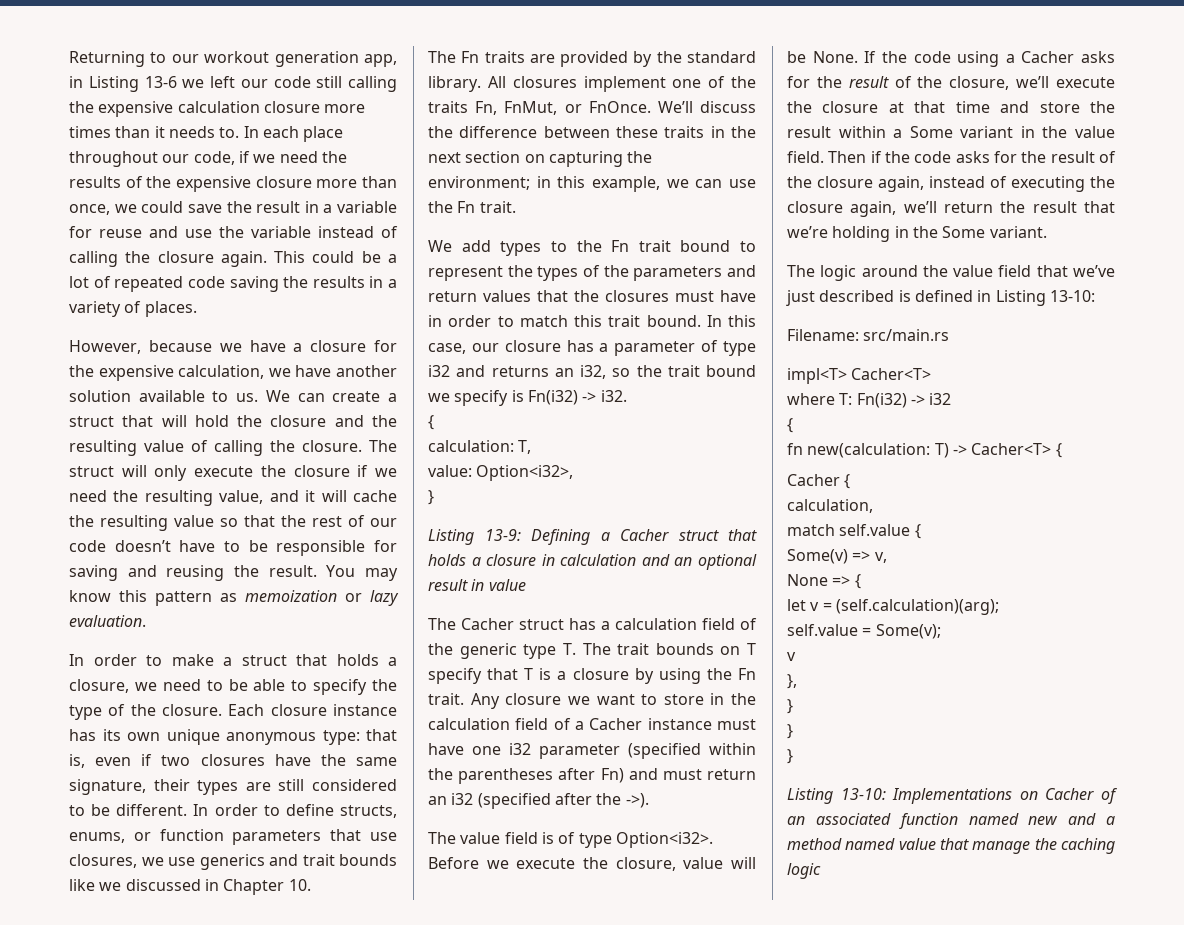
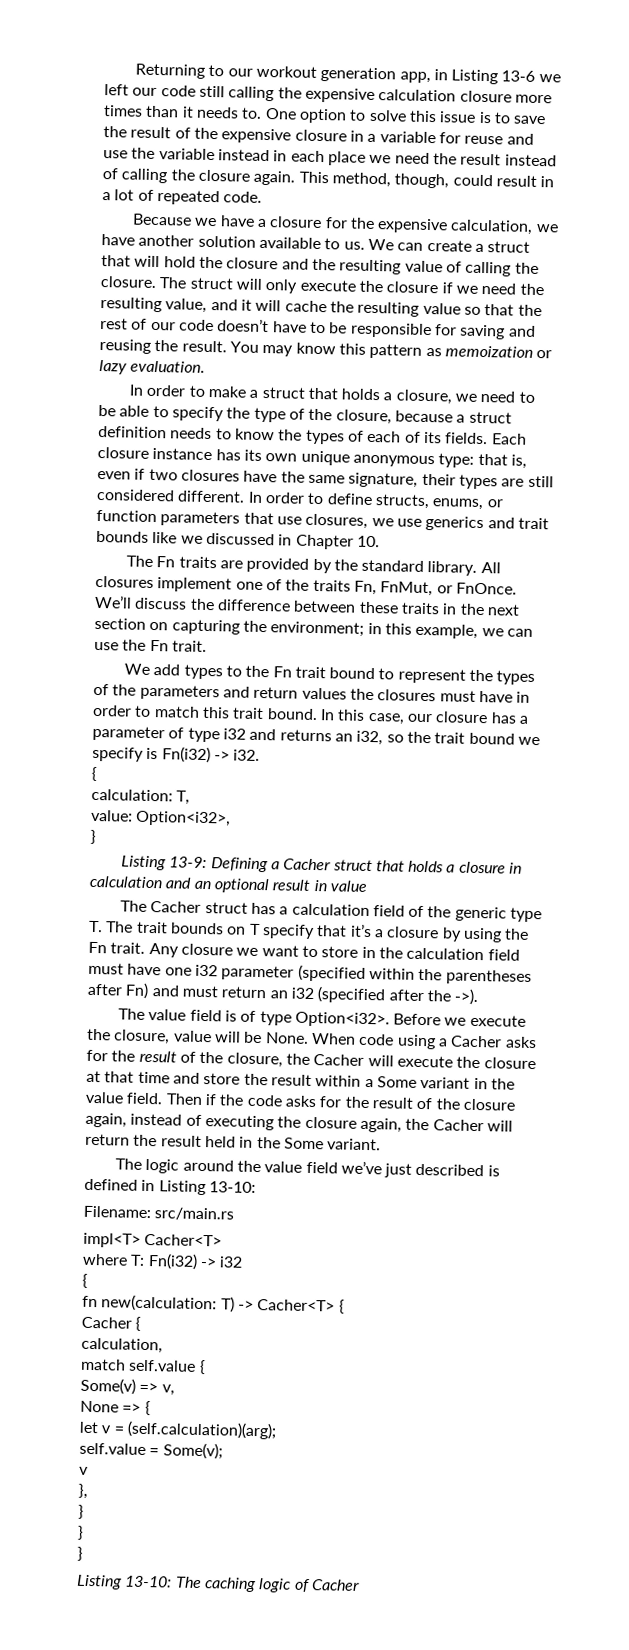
- In each place throughout our code, if we need the results of the expensive closure more than once, we could save the result in a variable for reuse and use the variable instead of calling the closure again.
+ One option to solve this issue is to save the result of the expensive closure in a variable for reuse and use the variable instead in each place we need the result instead of calling the closure again.
- This could be a lot of repeated code saving the results in a variety of places.
- However, because we have a closure for the expensive calculation, we have another solution available to us.
+ This method, though, could result in a lot of repeated code.
+ Because we have a closure for the expensive calculation, we have another solution available to us.
- In order to make a struct that holds a closure, we need to be able to specify the type of the closure.
+ In order to make a struct that holds a closure, we need to be able to specify the type of the closure, because a struct definition needs to know the types of each of its fields.
- Each closure instance has its own unique anonymous type: that is, even if two closures have the same signature, their types are still considered to be different.
+ Each closure instance has its own unique anonymous type: that is, even if two closures have the same signature, their types are still considered different.
- We add types to the Fn trait bound to represent the types of the parameters and return values that the closures must have in order to match this trait bound.
+ We add types to the Fn trait bound to represent the types of the parameters and return values the closures must have in order to match this trait bound.
- The Cacher struct has a calculation field of the generic type T. The trait bounds on T specify that T is a closure by using the Fn trait.
+ The Cacher struct has a calculation field of the generic type T. The trait bounds on T specify that it’s a closure by using the Fn trait.
- Any closure we want to store in the calculation field of a Cacher instance must have one i32 parameter (specified within the parentheses after Fn) and must return an i32 (specified after the ->).
+ Any closure we want to store in the calculation field must have one i32 parameter (specified within the parentheses after Fn) and must return an i32 (specified after the ->).
- If the code using a Cacher asks for the result of the closure, we’ll execute the closure at that time and store the result within a Some variant in the value field.
+ When code using a Cacher asks for the result of the closure, the Cacher will execute the closure at that time and store the result within a Some variant in the value field.
- Then if the code asks for the result of the closure again, instead of executing the closure again, we’ll return the result that we’re holding in the Some variant.
+ Then if the code asks for the result of the closure again, instead of executing the closure again, the Cacher will return the result held in the Some variant.
- The logic around the value field that we’ve just described is defined in Listing 13-10:
+ The logic around the value field we’ve just described is defined in Listing 13-10:
- Listing 13-10: Implementations on Cacher of an associated function named new and a method named value that manage the caching logic
+ Listing 13-10: The caching logic of Cacher

